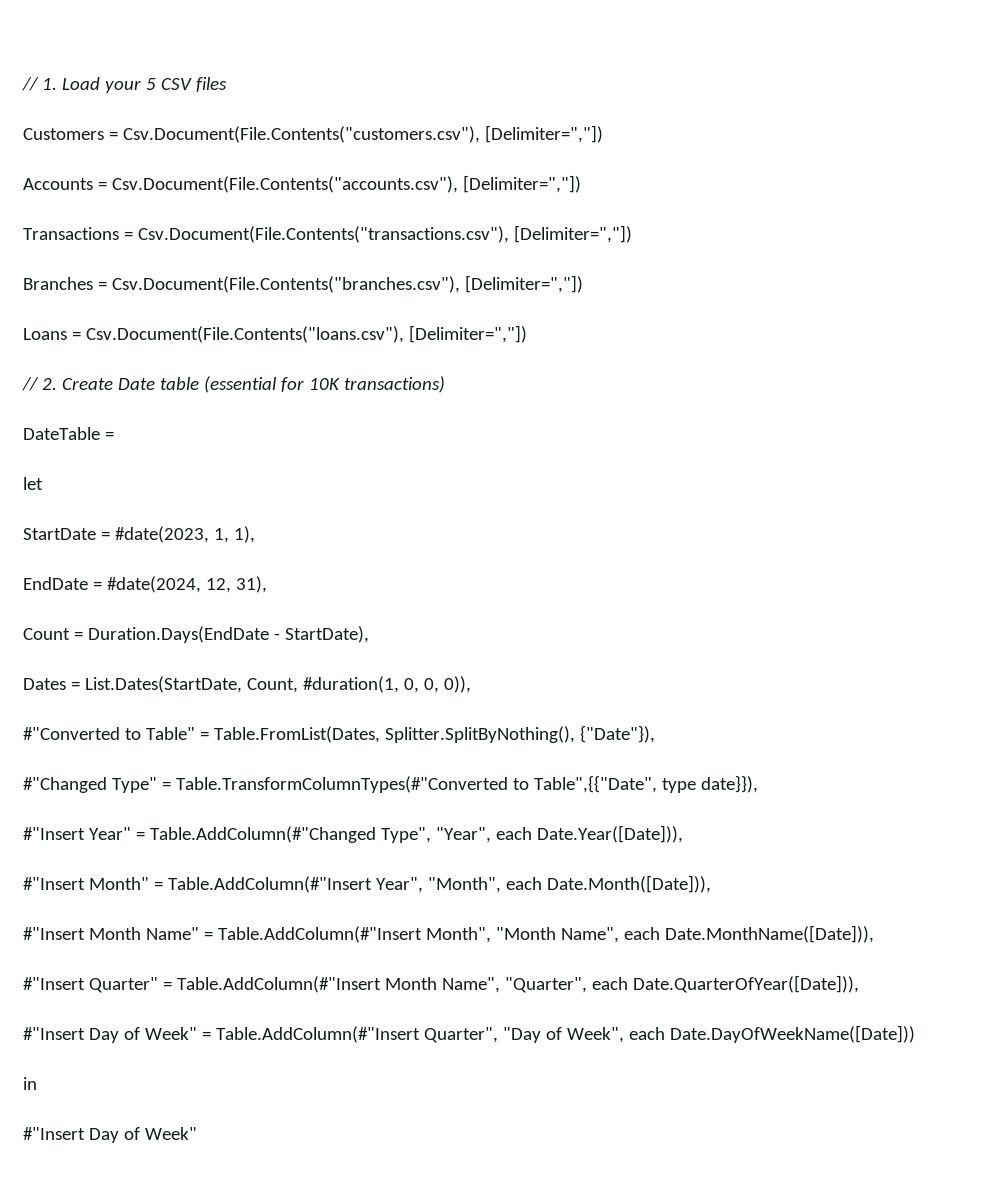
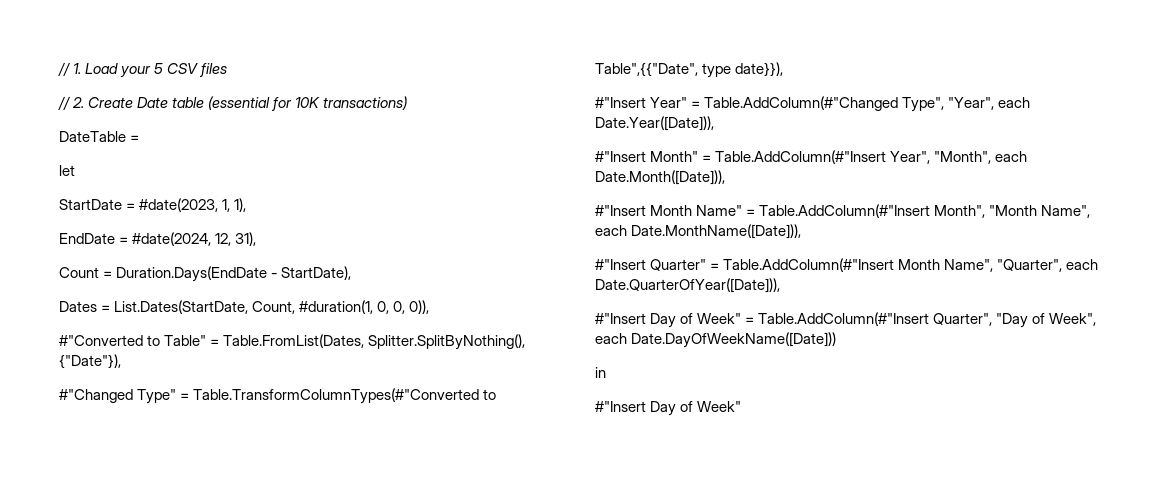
- Customers = Csv.Document(File.Contents("customers.csv"), [Delimiter=","])
- Accounts = Csv.Document(File.Contents("accounts.csv"), [Delimiter=","])
- Transactions = Csv.Document(File.Contents("transactions.csv"), [Delimiter=","])
- Branches = Csv.Document(File.Contents("branches.csv"), [Delimiter=","])
- Loans = Csv.Document(File.Contents("loans.csv"), [Delimiter=","])

